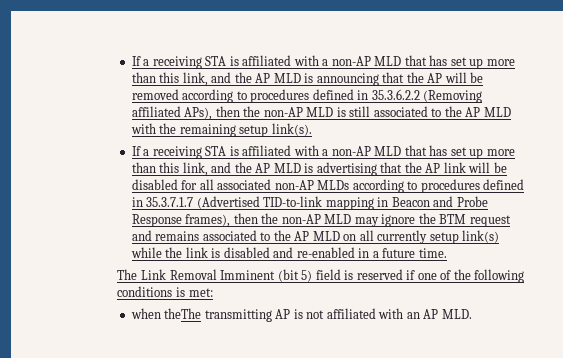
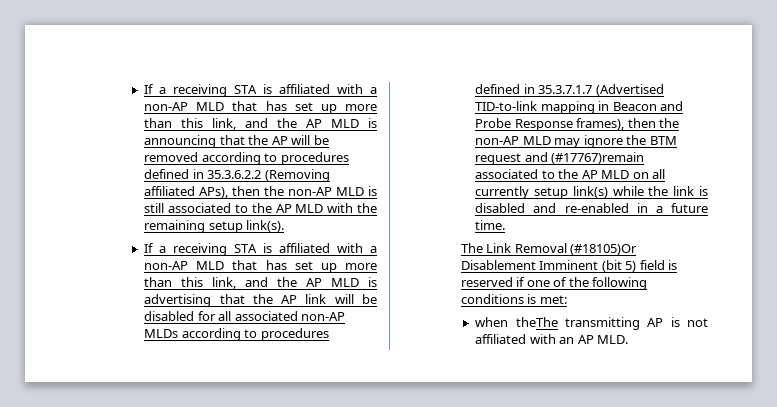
- If a receiving STA is affiliated with a non-AP MLD that has set up more than this link, and the AP MLD is advertising that the AP link will be disabled for all associated non-AP MLDs according to procedures defined in 35.3.7.1.7 (Advertised TID-to-link mapping in Beacon and Probe Response frames), then the non-AP MLD may ignore the BTM request and remains associated to the AP MLD on all currently setup link(s) while the link is disabled and re-enabled in a future time.
+ If a receiving STA is affiliated with a non-AP MLD that has set up more than this link, and the AP MLD is advertising that the AP link will be disabled for all associated non-AP MLDs according to procedures defined in 35.3.7.1.7 (Advertised TID-to-link mapping in Beacon and Probe Response frames), then the non-AP MLD may ignore the BTM request and (#17767)remain associated to the AP MLD on all currently setup link(s) while the link is disabled and re-enabled in a future time.
- The Link Removal Imminent (bit 5) field is reserved if one of the following conditions is met:
+ The Link Removal (#18105)Or Disablement Imminent (bit 5) field is reserved if one of the following conditions is met:

